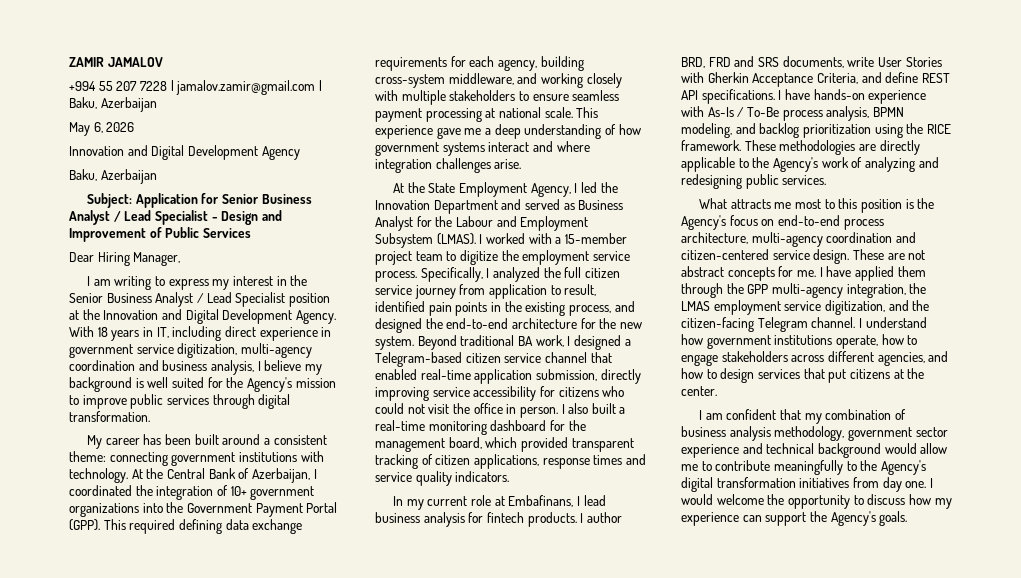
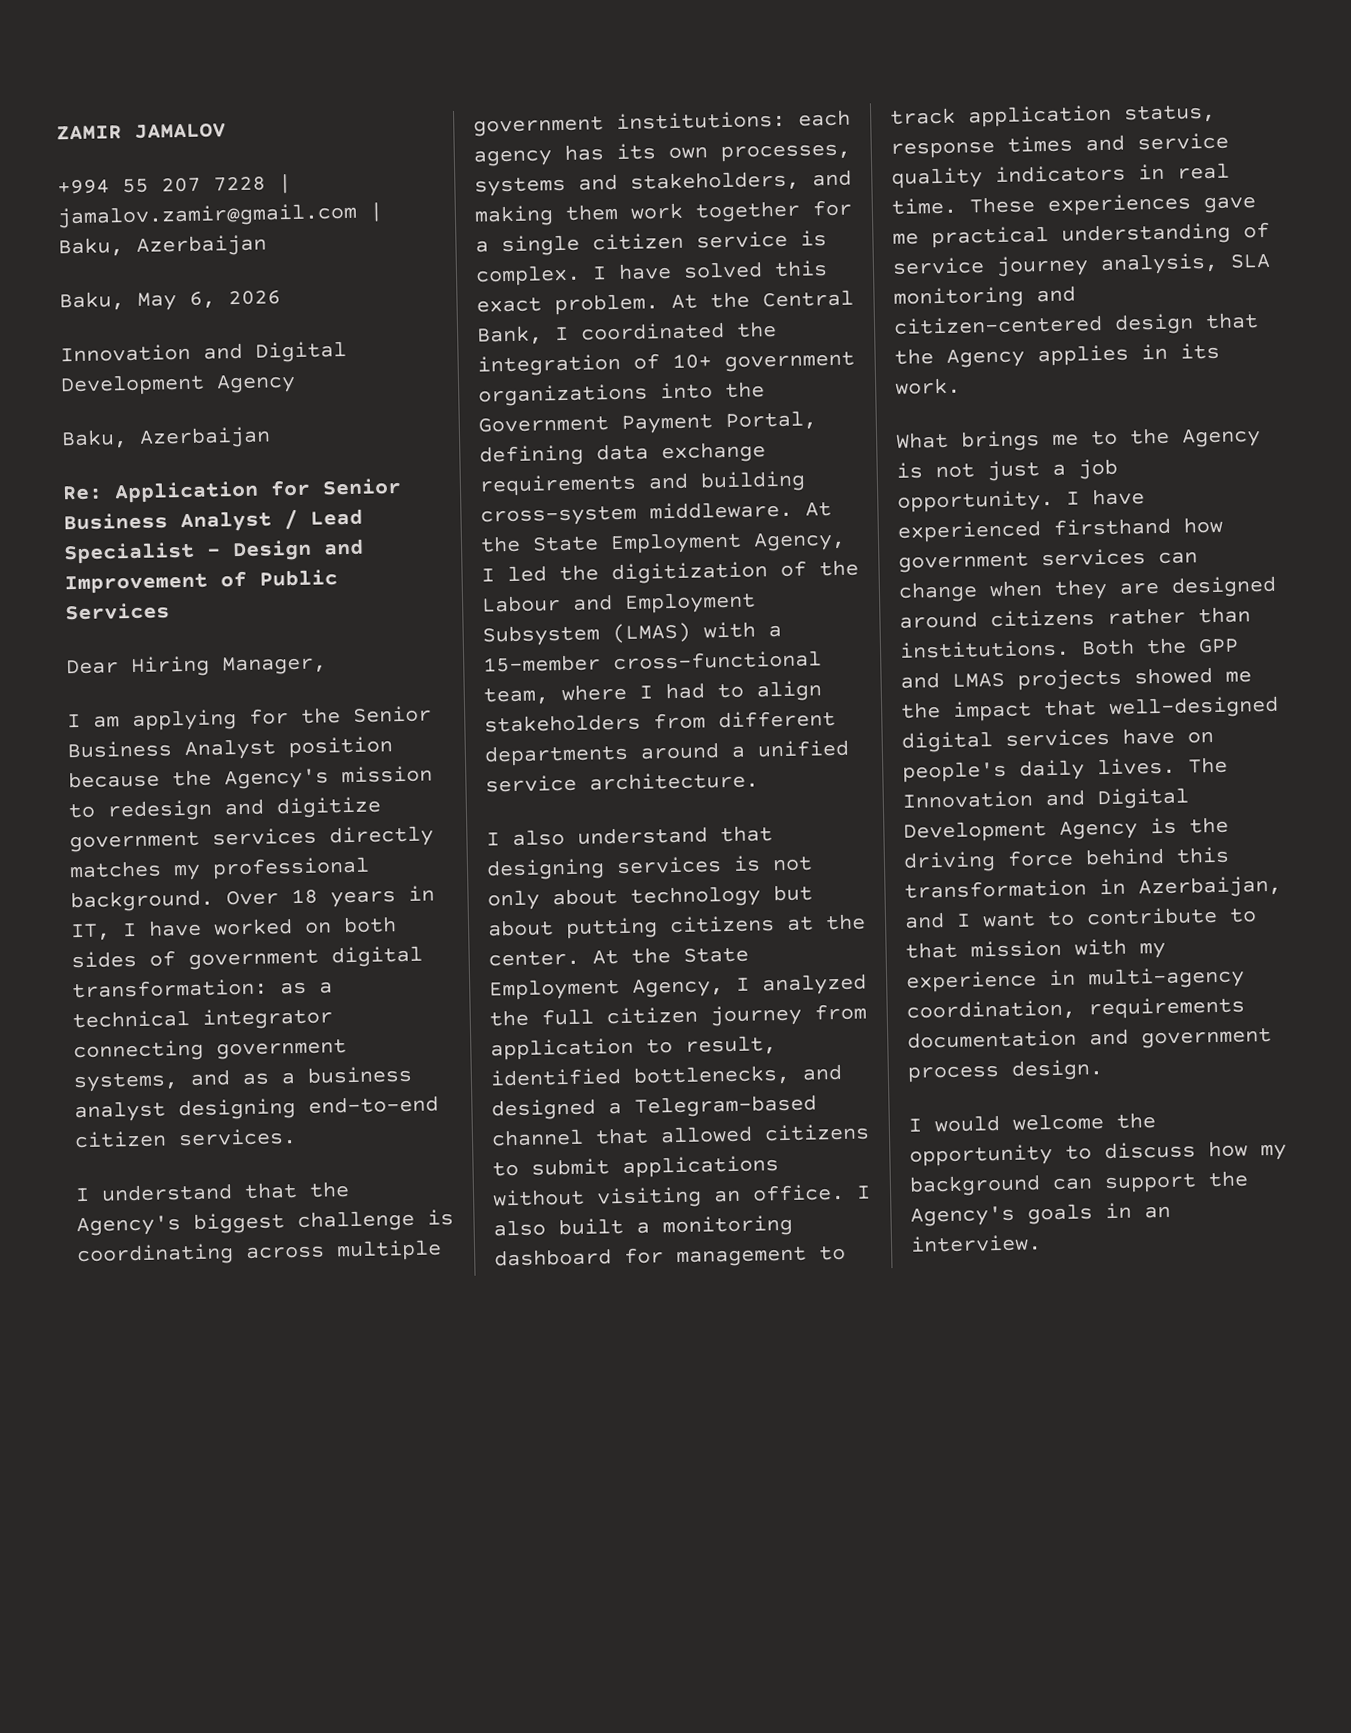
- May 6, 2026
+ Baku, May 6, 2026
- Subject: Application for Senior Business Analyst / Lead Specialist - Design and Improvement of Public Services
+ Re: Application for Senior Business Analyst / Lead Specialist - Design and Improvement of Public Services
- I am writing to express my interest in the Senior Business Analyst / Lead Specialist position at the Innovation and Digital Development Agency. With 18 years in IT, including direct experience in government service digitization, multi-agency coordination and business analysis, I believe my background is well suited for the Agency's mission to improve public services through digital transformation.
- My career has been built around a consistent theme: connecting government institutions with technology. At the Central Bank of Azerbaijan, I coordinated the integration of 10+ government organizations into the Government Payment Portal (GPP). This required defining data exchange requirements for each agency, building cross-system middleware, and working closely with multiple stakeholders to ensure seamless payment processing at national scale. This experience gave me a deep understanding of how government systems interact and where integration challenges arise.
- At the State Employment Agency, I led the Innovation Department and served as Business Analyst for the Labour and Employment Subsystem (LMAS). I worked with a 15-member project team to digitize the employment service process. Specifically, I analyzed the full citizen service journey from application to result, identified pain points in the existing process, and designed the end-to-end architecture for the new system. Beyond traditional BA work, I designed a Telegram-based citizen service channel that enabled real-time application submission, directly improving service accessibility for citizens who could not visit the office in person.
+ I am applying for the Senior Business Analyst position because the Agency's mission to redesign and digitize government services directly matches my professional background. Over 18 years in IT, I have worked on both sides of government digital transformation: as a technical integrator connecting government systems, and as a business analyst designing end-to-end citizen services.
+ I understand that the Agency's biggest challenge is coordinating across multiple government institutions: each agency has its own processes, systems and stakeholders, and making them work together for a single citizen service is complex. I have solved this exact problem. At the Central Bank, I coordinated the integration of 10+ government organizations into the Government Payment Portal, defining data exchange requirements and building cross-system middleware. At the State Employment Agency, I led the digitization of the Labour and Employment Subsystem (LMAS) with a 15-member cross-functional team, where I had to align stakeholders from different departments around a unified service architecture.
+ I also understand that designing services is not only about technology but about putting citizens at the center. At the State Employment Agency, I analyzed the full citizen journey from application to result, identified bottlenecks, and designed a Telegram-based channel that allowed citizens to submit applications without visiting an office.
- I also built a real-time monitoring dashboard for the management board, which provided transparent tracking of citizen applications, response times and service quality indicators.
- In my current role at Embafinans, I lead business analysis for fintech products. I author BRD, FRD and SRS documents, write User Stories with Gherkin Acceptance Criteria, and define REST API specifications. I have hands-on experience with As-Is / To-Be process analysis, BPMN modeling, and backlog prioritization using the RICE framework. These methodologies are directly applicable to the Agency's work of analyzing and redesigning public services.
- What attracts me most to this position is the Agency's focus on end-to-end process architecture, multi-agency coordination and citizen-centered service design. These are not abstract concepts for me. I have applied them through the GPP multi-agency integration, the LMAS employment service digitization, and the citizen-facing Telegram channel. I understand how government institutions operate, how to engage stakeholders across different agencies, and how to design services that put citizens at the center.
- I am confident that my combination of business analysis methodology, government sector experience and technical background would allow me to contribute meaningfully to the Agency's digital transformation initiatives from day one. I would welcome the opportunity to discuss how my experience can support the Agency's goals.
+ I also built a monitoring dashboard for management to track application status, response times and service quality indicators in real time. These experiences gave me practical understanding of service journey analysis, SLA monitoring and citizen-centered design that the Agency applies in its work.
+ What brings me to the Agency is not just a job opportunity. I have experienced firsthand how government services can change when they are designed around citizens rather than institutions. Both the GPP and LMAS projects showed me the impact that well-designed digital services have on people's daily lives. The Innovation and Digital Development Agency is the driving force behind this transformation in Azerbaijan, and I want to contribute to that mission with my experience in multi-agency coordination, requirements documentation and government process design.
+ I would welcome the opportunity to discuss how my background can support the Agency's goals in an interview.

